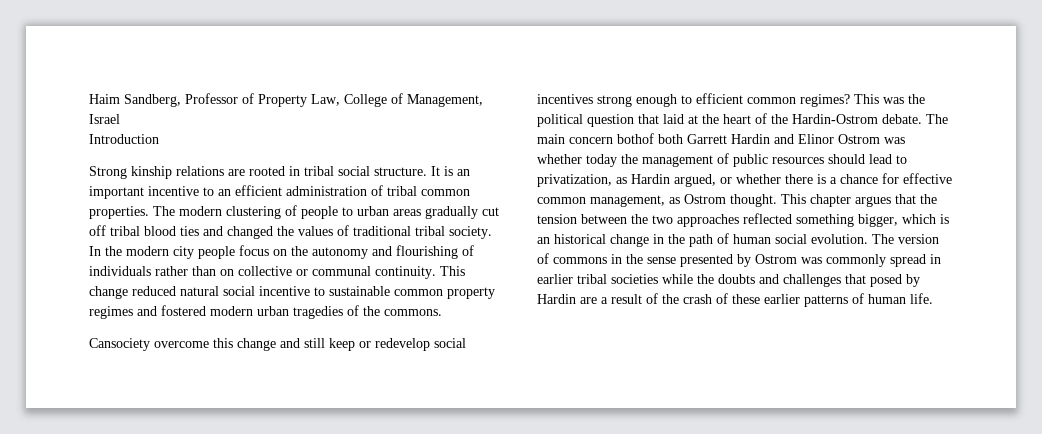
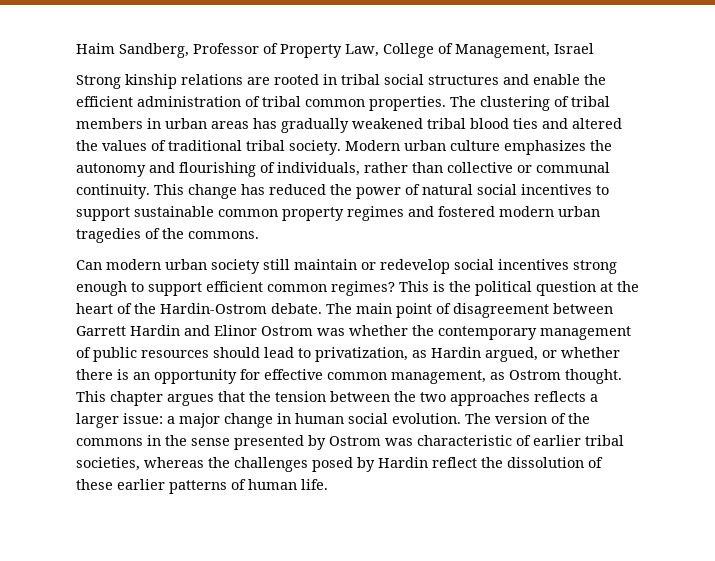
- Introduction
- Strong kinship relations are rooted in tribal social structure. It is an important incentive to an efficient administration of tribal common properties.
+ Strong kinship relations are rooted in tribal social structures and enable the efficient administration of tribal common properties.
- The modern clustering of people to urban areas gradually cut off tribal blood ties and changed the values of traditional tribal society.
+ The clustering of tribal members in urban areas has gradually weakened tribal blood ties and altered the values of traditional tribal society.
- In the modern city people focus on the autonomy and flourishing of individuals rather than on collective or communal continuity.
+ Modern urban culture emphasizes the autonomy and flourishing of individuals, rather than collective or communal continuity.
- This change reduced natural social incentive to sustainable common property regimes and fostered modern urban tragedies of the commons.
+ This change has reduced the power of natural social incentives to support sustainable common property regimes and fostered modern urban tragedies of the commons.
- Cansociety overcome this change and still keep or redevelop social incentives strong enough to efficient common regimes?
+ Can modern urban society still maintain or redevelop social incentives strong enough to support efficient common regimes?
- This was the political question that laid at the heart of the Hardin-Ostrom debate.
+ This is the political question at the heart of the Hardin-Ostrom debate.
- The main concern bothof both Garrett Hardin and Elinor Ostrom was whether today the management of public resources should lead to privatization, as Hardin argued, or whether there is a chance for effective common management, as Ostrom thought.
+ The main point of disagreement between Garrett Hardin and Elinor Ostrom was whether the contemporary management of public resources should lead to privatization, as Hardin argued, or whether there is an opportunity for effective common management, as Ostrom thought.
- This chapter argues that the tension between the two approaches reflected something bigger, which is an historical change in the path of human social evolution.
+ This chapter argues that the tension between the two approaches reflects a larger issue: a major change in human social evolution.
- The version of commons in the sense presented by Ostrom was commonly spread in earlier tribal societies while the doubts and challenges that posed by Hardin are a result of the crash of these earlier patterns of human life.
+ The version of the commons in the sense presented by Ostrom was characteristic of earlier tribal societies, whereas the challenges posed by Hardin reflect the dissolution of these earlier patterns of human life.

